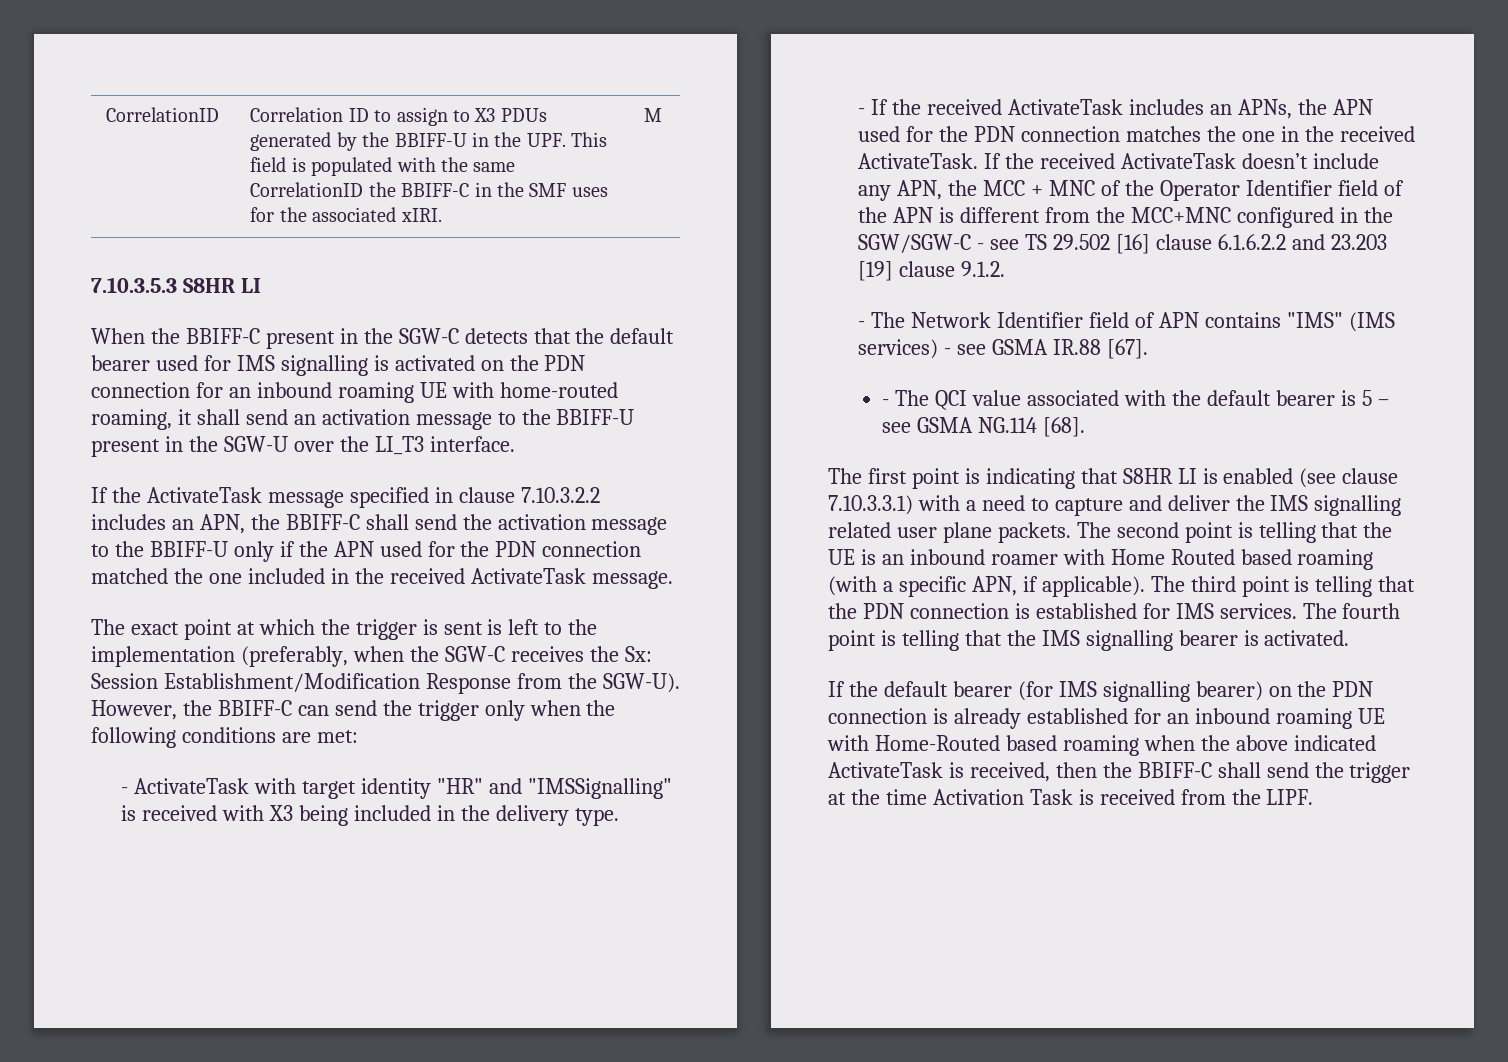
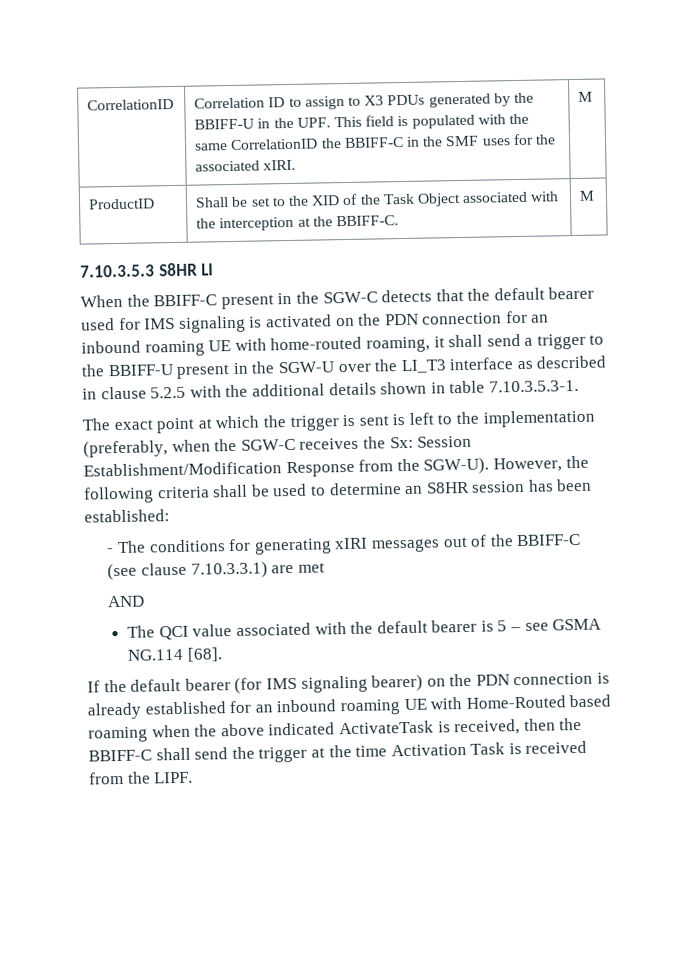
+ ProductID | Shall be set to the XID of the Task Object associated with the interception at the BBIFF-C. | M
- When the BBIFF-C present in the SGW-C detects that the default bearer used for IMS signalling is activated on the PDN connection for an inbound roaming UE with home-routed roaming, it shall send an activation message to the BBIFF-U present in the SGW-U over the LI_T3 interface.
- If the ActivateTask message specified in clause 7.10.3.2.2 includes an APN, the BBIFF-C shall send the activation message to the BBIFF-U only if the APN used for the PDN connection matched the one included in the received ActivateTask message.
+ When the BBIFF-C present in the SGW-C detects that the default bearer used for IMS signaling is activated on the PDN connection for an inbound roaming UE with home-routed roaming, it shall send a trigger to the BBIFF-U present in the SGW-U over the LI_T3 interface as described in clause 5.2.5 with the additional details shown in table 7.10.3.5.3-1.
- However, the BBIFF-C can send the trigger only when the following conditions are met:
- - ActivateTask with target identity "HR" and "IMSSignalling" is received with X3 being included in the delivery type.
- - If the received ActivateTask includes an APNs, the APN used for the PDN connection matches the one in the received ActivateTask. If the received ActivateTask doesn’t include any APN, the MCC + MNC of the Operator Identifier field of the APN is different from the MCC+MNC configured in the SGW/SGW-C - see TS 29.502 [16] clause 6.1.6.2.2 and 23.203 [19] clause 9.1.2.
- - The Network Identifier field of APN contains "IMS" (IMS services) - see GSMA IR.88 [67].
- - The QCI value associated with the default bearer is 5 – see GSMA NG.114 [68].
+ However, the following criteria shall be used to determine an S8HR session has been established:
+ - The conditions for generating xIRI messages out of the BBIFF-C (see clause 7.10.3.3.1) are met
+ AND
+ The QCI value associated with the default bearer is 5 – see GSMA NG.114 [68].
- The first point is indicating that S8HR LI is enabled (see clause 7.10.3.3.1) with a need to capture and deliver the IMS signalling related user plane packets. The second point is telling that the UE is an inbound roamer with Home Routed based roaming (with a specific APN, if applicable). The third point is telling that the PDN connection is established for IMS services. The fourth point is telling that the IMS signalling bearer is activated.
- If the default bearer (for IMS signalling bearer) on the PDN connection is already established for an inbound roaming UE with Home-Routed based roaming when the above indicated ActivateTask is received, then the BBIFF-C shall send the trigger at the time Activation Task is received from the LIPF.
+ If the default bearer (for IMS signaling bearer) on the PDN connection is already established for an inbound roaming UE with Home-Routed based roaming when the above indicated ActivateTask is received, then the BBIFF-C shall send the trigger at the time Activation Task is received from the LIPF.

